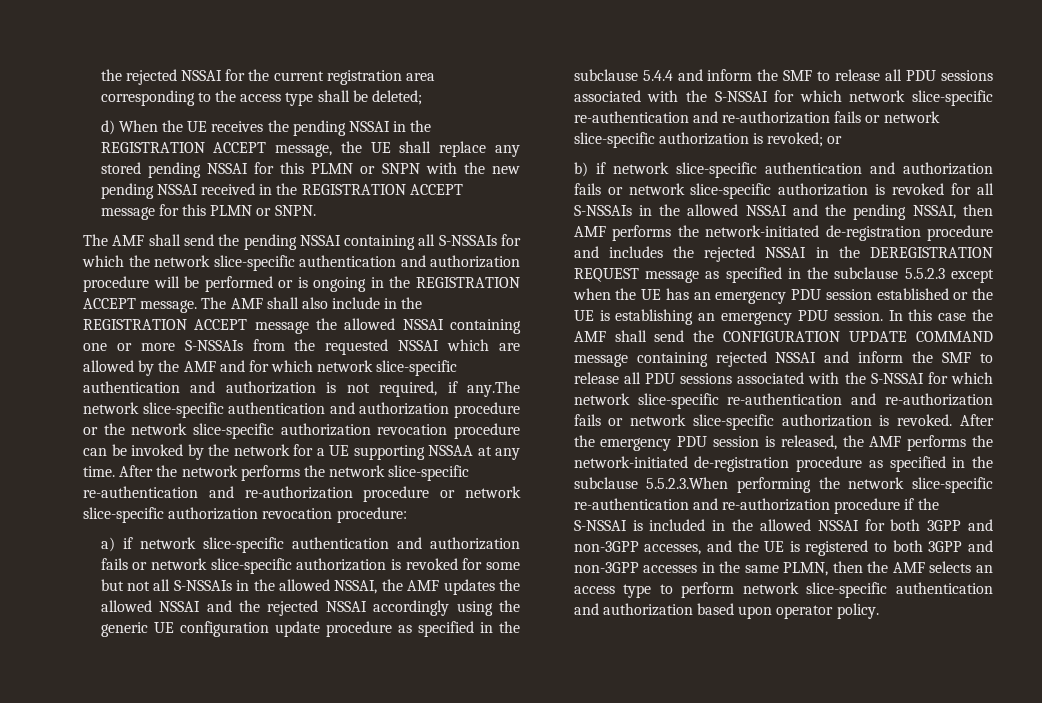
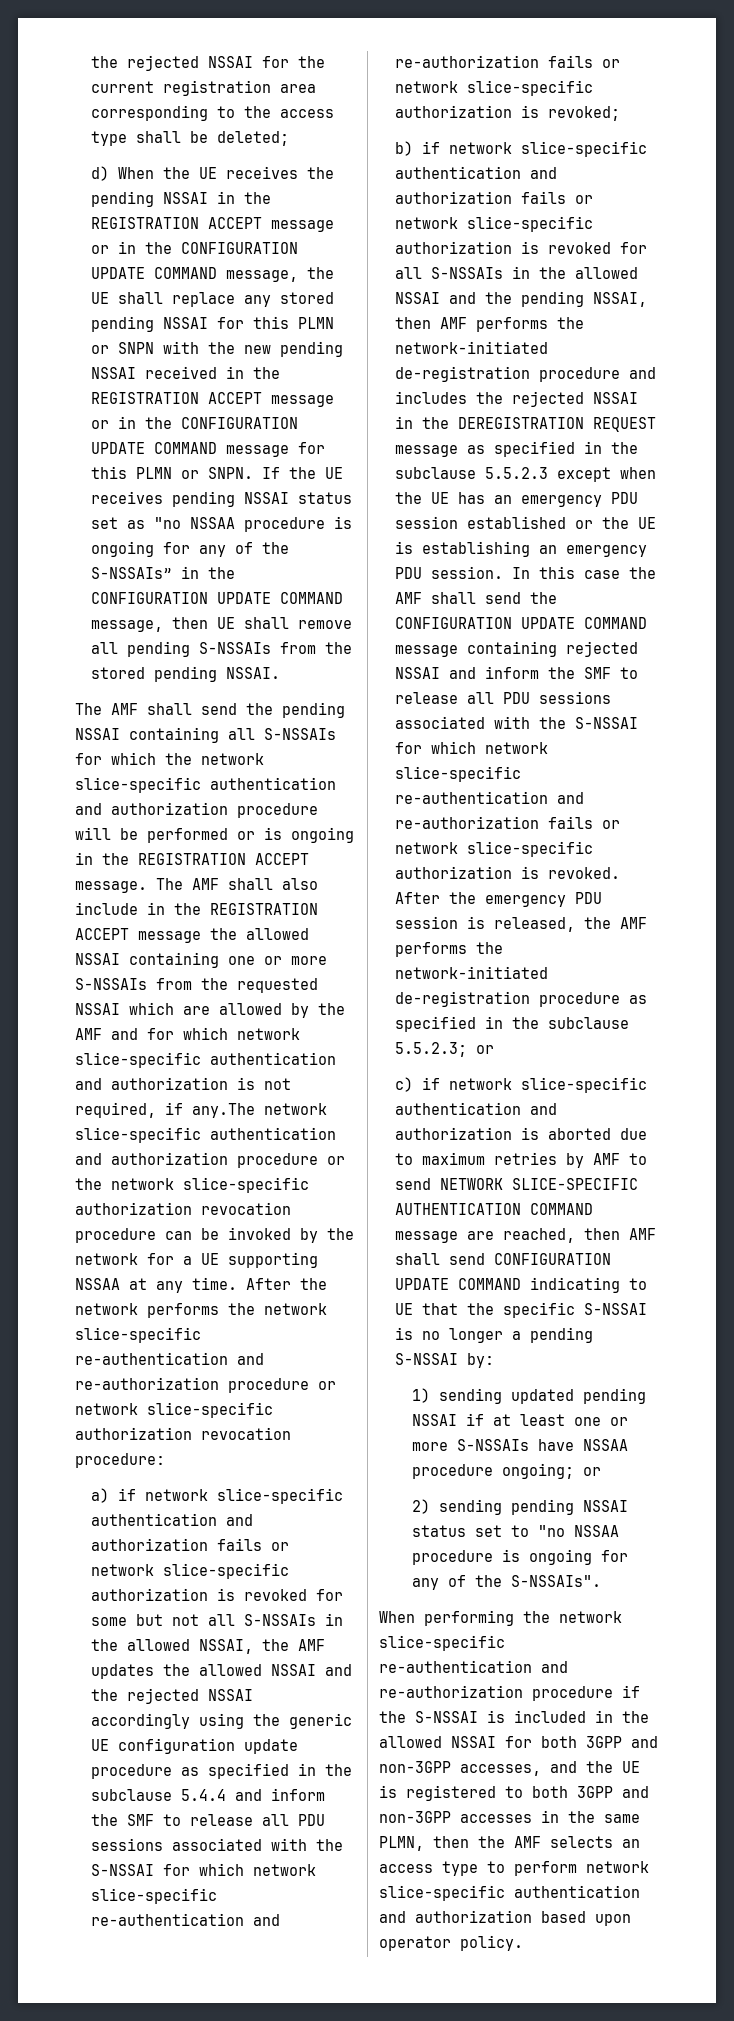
- d) When the UE receives the pending NSSAI in the REGISTRATION ACCEPT message, the UE shall replace any stored pending NSSAI for this PLMN or SNPN with the new pending NSSAI received in the REGISTRATION ACCEPT message for this PLMN or SNPN.
+ d) When the UE receives the pending NSSAI in the REGISTRATION ACCEPT message or in the CONFIGURATION UPDATE COMMAND message, the UE shall replace any stored pending NSSAI for this PLMN or SNPN with the new pending NSSAI received in the REGISTRATION ACCEPT message or in the CONFIGURATION UPDATE COMMAND message for this PLMN or SNPN. If the UE receives pending NSSAI status set as "no NSSAA procedure is ongoing for any of the S-NSSAIs” in the CONFIGURATION UPDATE COMMAND message, then UE shall remove all pending S-NSSAIs from the stored pending NSSAI.
- a) if network slice-specific authentication and authorization fails or network slice-specific authorization is revoked for some but not all S-NSSAIs in the allowed NSSAI, the AMF updates the allowed NSSAI and the rejected NSSAI accordingly using the generic UE configuration update procedure as specified in the subclause 5.4.4 and inform the SMF to release all PDU sessions associated with the S-NSSAI for which network slice-specific re-authentication and re-authorization fails or network slice-specific authorization is revoked; or
+ a) if network slice-specific authentication and authorization fails or network slice-specific authorization is revoked for some but not all S-NSSAIs in the allowed NSSAI, the AMF updates the allowed NSSAI and the rejected NSSAI accordingly using the generic UE configuration update procedure as specified in the subclause 5.4.4 and inform the SMF to release all PDU sessions associated with the S-NSSAI for which network slice-specific re-authentication and re-authorization fails or network slice-specific authorization is revoked;
- After the emergency PDU session is released, the AMF performs the network-initiated de-registration procedure as specified in the subclause 5.5.2.3.When performing the network slice-specific re-authentication and re-authorization procedure if the S-NSSAI is included in the allowed NSSAI for both 3GPP and non-3GPP accesses, and the UE is registered to both 3GPP and non-3GPP accesses in the same PLMN, then the AMF selects an access type to perform network slice-specific authentication and authorization based upon operator policy.
+ After the emergency PDU session is released, the AMF performs the network-initiated de-registration procedure as specified in the subclause 5.5.2.3; or
+ c) if network slice-specific authentication and authorization is aborted due to maximum retries by AMF to send NETWORK SLICE-SPECIFIC AUTHENTICATION COMMAND message are reached, then AMF shall send CONFIGURATION UPDATE COMMAND indicating to UE that the specific S-NSSAI is no longer a pending S-NSSAI by:
+ 1) sending updated pending NSSAI if at least one or more S-NSSAIs have NSSAA procedure ongoing; or
+ 2) sending pending NSSAI status set to "no NSSAA procedure is ongoing for any of the S-NSSAIs".
+ When performing the network slice-specific re-authentication and re-authorization procedure if the S-NSSAI is included in the allowed NSSAI for both 3GPP and non-3GPP accesses, and the UE is registered to both 3GPP and non-3GPP accesses in the same PLMN, then the AMF selects an access type to perform network slice-specific authentication and authorization based upon operator policy.

